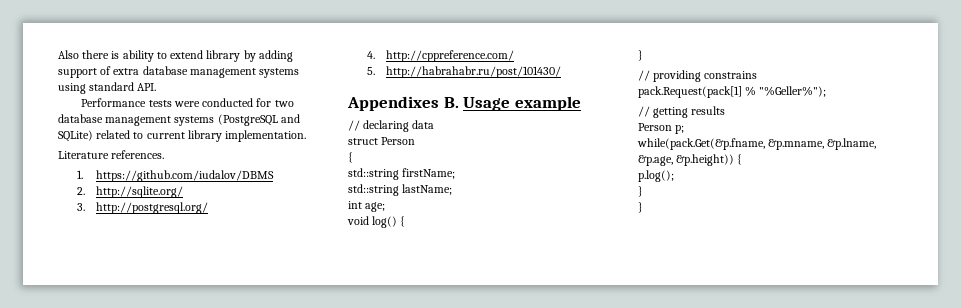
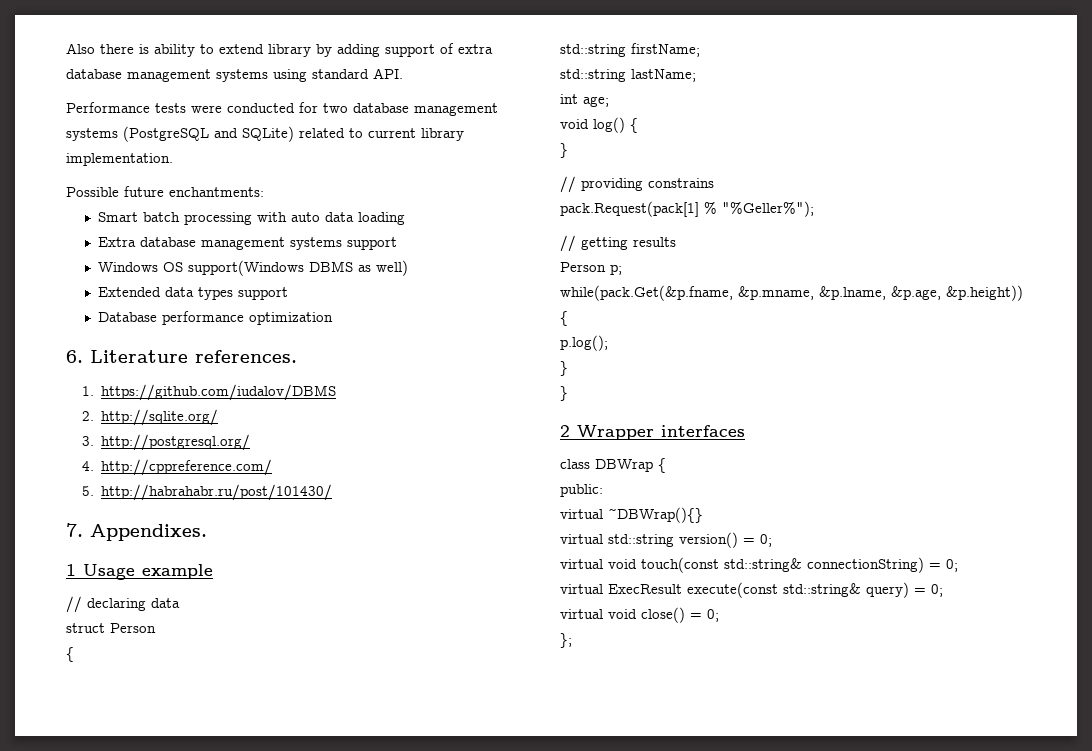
- Literature references.
+ Possible future enchantments:
+ Smart batch processing with auto data loading
+ Extra database management systems support
+ Windows OS support(Windows DBMS as well)
+ Extended data types support
+ Database performance optimization
+ 6. Literature references.
- Appendixes B. Usage example
+ 7. Appendixes.
+ 1 Usage example
+ 2 Wrapper interfaces
+ class DBWrap {
+ public:
+ virtual ~DBWrap(){}
+ virtual std::string version() = 0;
+ virtual void touch(const std::string& connectionString) = 0;
+ virtual ExecResult execute(const std::string& query) = 0;
+ virtual void close() = 0;
+ };

